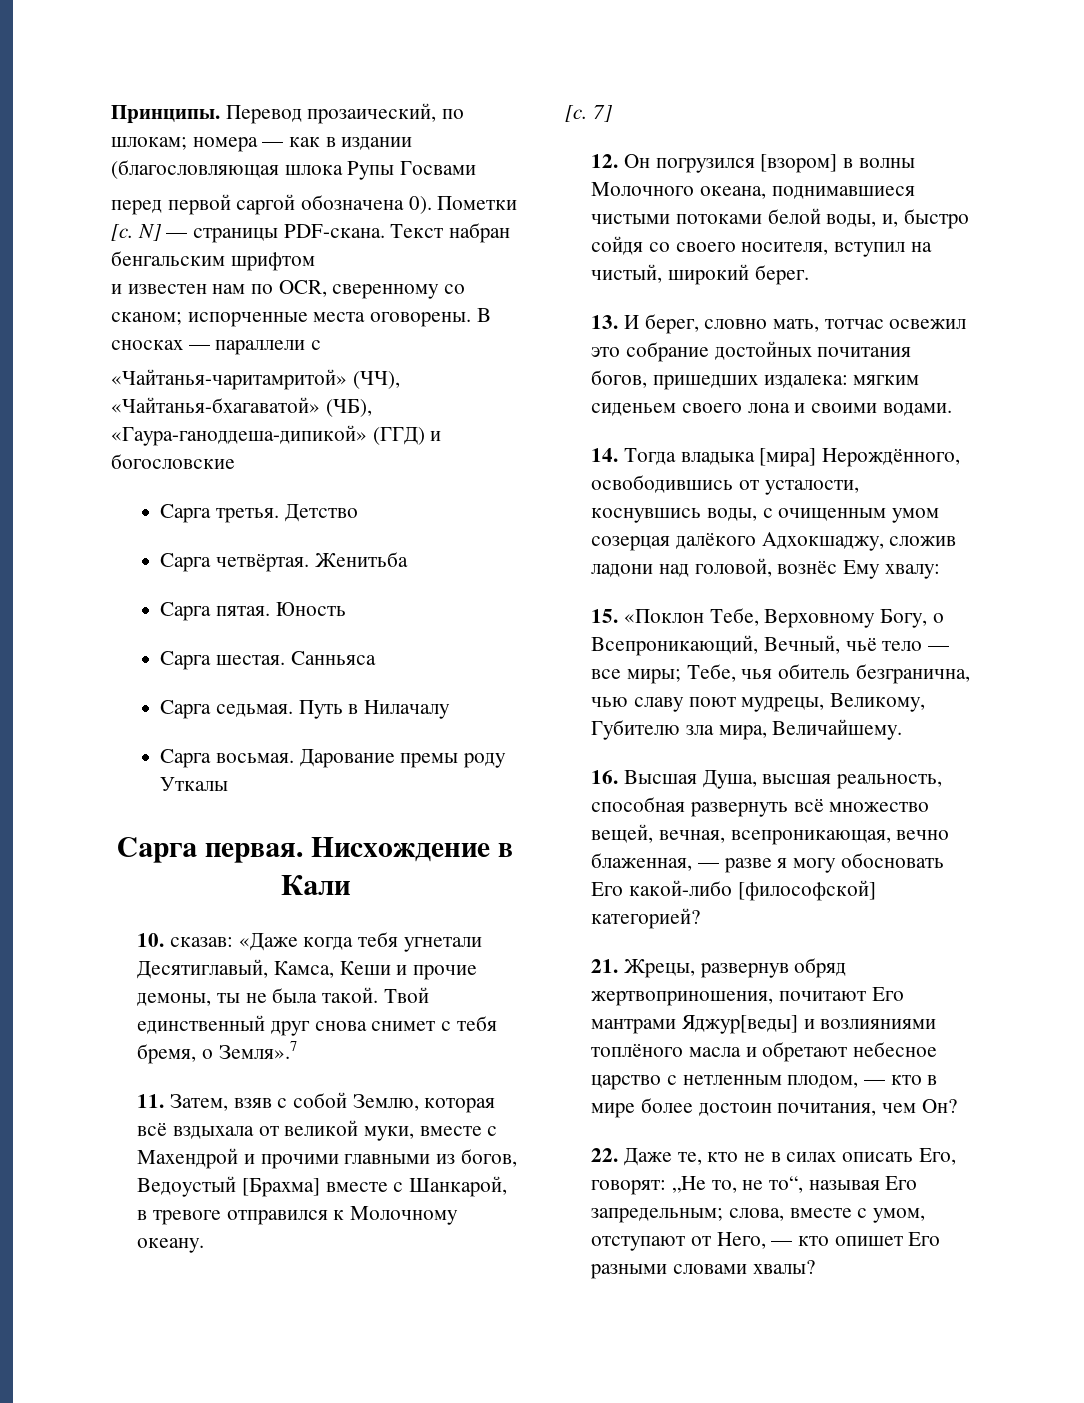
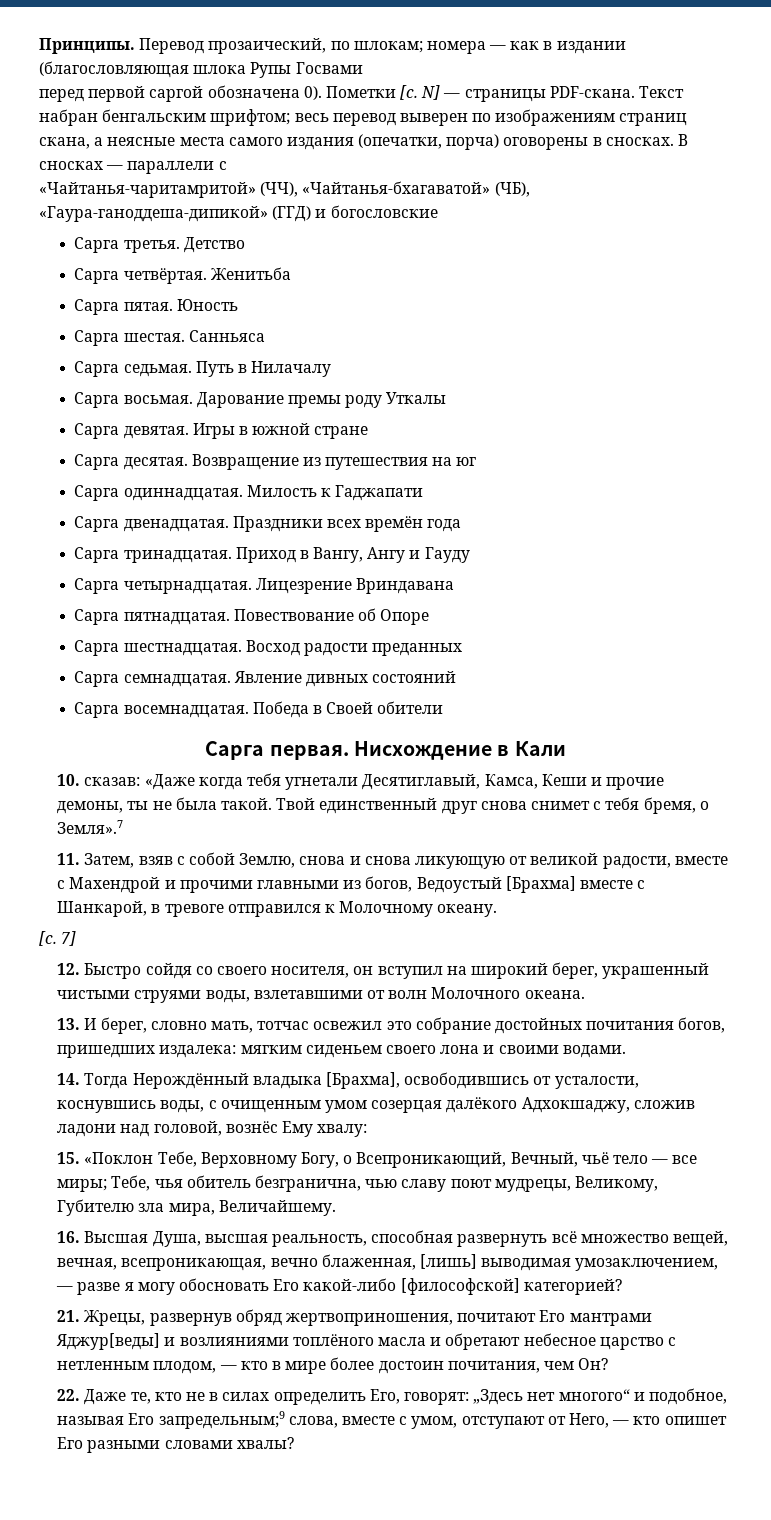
- Текст набран бенгальским шрифтом
- и известен нам по OCR, сверенному со сканом; испорченные места оговорены.
+ Текст набран бенгальским шрифтом; весь перевод выверен по изображениям страниц скана, а неясные места самого издания (опечатки, порча) оговорены в сносках.
+ Сарга девятая. Игры в южной стране
+ Сарга десятая. Возвращение из путешествия на юг
+ Сарга одиннадцатая. Милость к Гаджапати
+ Сарга двенадцатая. Праздники всех времён года
+ Сарга тринадцатая. Приход в Вангу, Ангу и Гауду
+ Сарга четырнадцатая. Лицезрение Вриндавана
+ Сарга пятнадцатая. Повествование об Опоре
+ Сарга шестнадцатая. Восход радости преданных
+ Сарга семнадцатая. Явление дивных состояний
+ Сарга восемнадцатая. Победа в Своей обители
- 11. Затем, взяв с собой Землю, которая всё вздыхала от великой муки, вместе с Махендрой и прочими главными из богов, Ведоустый [Брахма] вместе с Шанкарой, в тревоге отправился к Молочному океану.
+ 11. Затем, взяв с собой Землю, снова и снова ликующую от великой радости, вместе с Махендрой и прочими главными из богов, Ведоустый [Брахма] вместе с Шанкарой, в тревоге отправился к Молочному океану.
- 12. Он погрузился [взором] в волны Молочного океана, поднимавшиеся чистыми потоками белой воды, и, быстро сойдя со своего носителя, вступил на чистый, широкий берег.
+ 12. Быстро сойдя со своего носителя, он вступил на широкий берег, украшенный чистыми струями воды, взлетавшими от волн Молочного океана.
- 14. Тогда владыка [мира] Нерождённого, освободившись от усталости, коснувшись воды, с очищенным умом созерцая далёкого Адхокшаджу, сложив ладони над головой, вознёс Ему хвалу:
+ 14. Тогда Нерождённый владыка [Брахма], освободившись от усталости, коснувшись воды, с очищенным умом созерцая далёкого Адхокшаджу, сложив ладони над головой, вознёс Ему хвалу:
- 16. Высшая Душа, высшая реальность, способная развернуть всё множество вещей, вечная, всепроникающая, вечно блаженная, — разве я могу обосновать Его какой-либо [философской] категорией?
+ 16. Высшая Душа, высшая реальность, способная развернуть всё множество вещей, вечная, всепроникающая, вечно блаженная, [лишь] выводимая умозаключением, — разве я могу обосновать Его какой-либо [философской] категорией?
- 22. Даже те, кто не в силах описать Его, говорят: „Не то, не то“, называя Его запредельным; слова, вместе с умом, отступают от Него, — кто опишет Его разными словами хвалы?
+ 22. Даже те, кто не в силах определить Его, говорят: „Здесь нет многого“ и подобное, называя Его запредельным;9 слова, вместе с умом, отступают от Него, — кто опишет Его разными словами хвалы?

